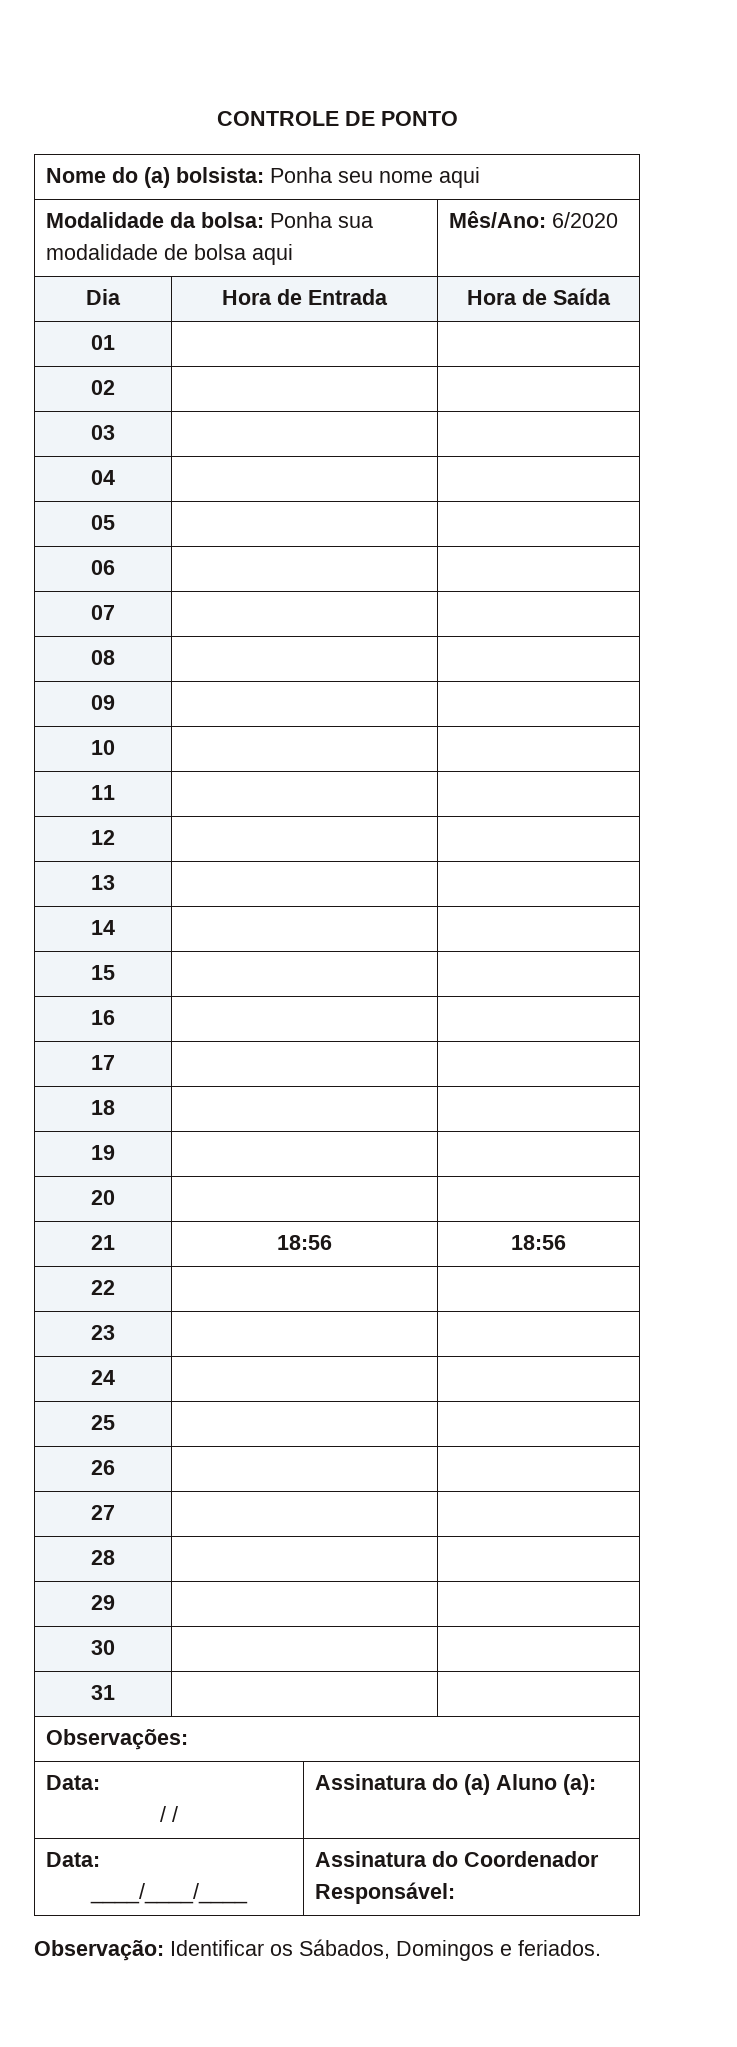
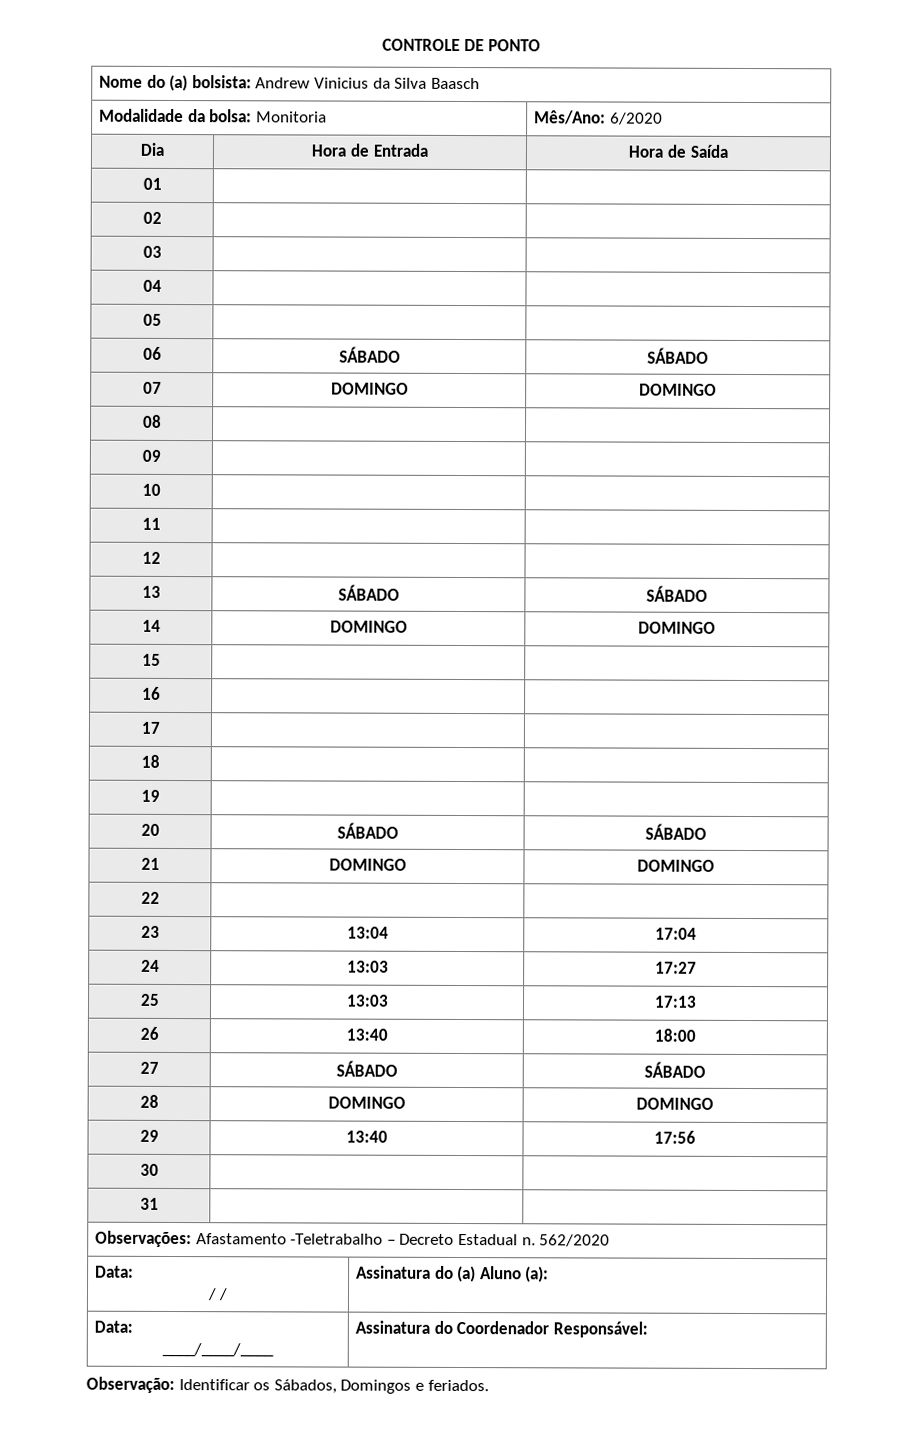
- Nome do (a) bolsista: Ponha seu nome aqui
- Modalidade da bolsa: Ponha sua modalidade de bolsa aqui | Mês/Ano: 6/2020
+ Nome do (a) bolsista: Andrew Vinicius da Silva Baasch
+ Modalidade da bolsa: Monitoria | Mês/Ano: 6/2020
- 06 | |
+ 06 | SÁBADO | SÁBADO
- 07 | |
+ 07 | DOMINGO | DOMINGO
- 13 | |
+ 13 | SÁBADO | SÁBADO
- 14 | |
+ 14 | DOMINGO | DOMINGO
- 20 | |
+ 20 | SÁBADO | SÁBADO
- 21 | 18:56 | 18:56
+ 21 | DOMINGO | DOMINGO
- 23 | |
+ 23 | 13:04 | 17:04
- 24 | |
+ 24 | 13:03 | 17:27
- 25 | |
+ 25 | 13:03 | 17:13
- 26 | |
+ 26 | 13:40 | 18:00
- 27 | |
+ 27 | SÁBADO | SÁBADO
- 28 | |
+ 28 | DOMINGO | DOMINGO
- 29 | |
+ 29 | 13:40 | 17:56
- Observações:
+ Observações: Afastamento -Teletrabalho – Decreto Estadual n. 562/2020

